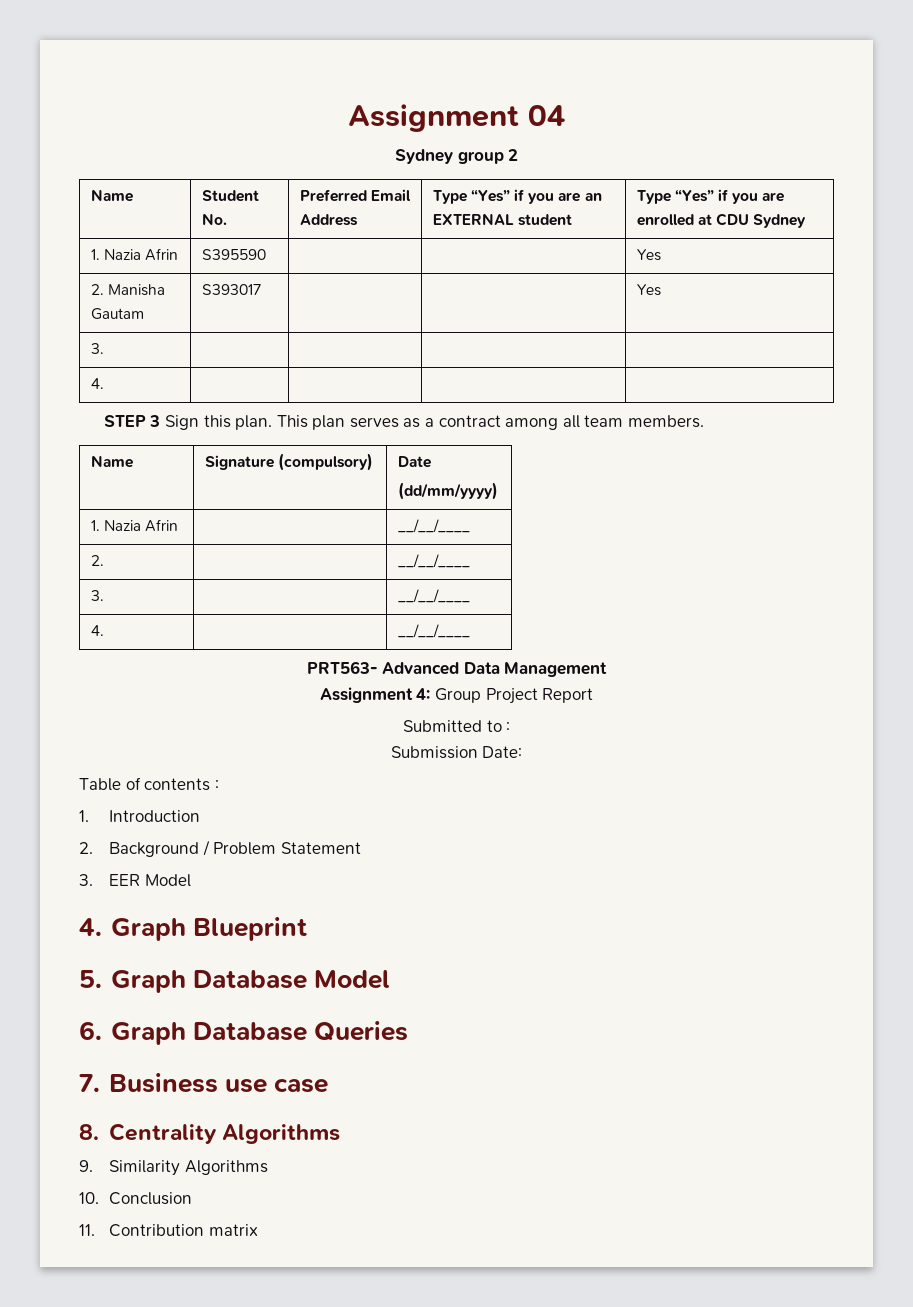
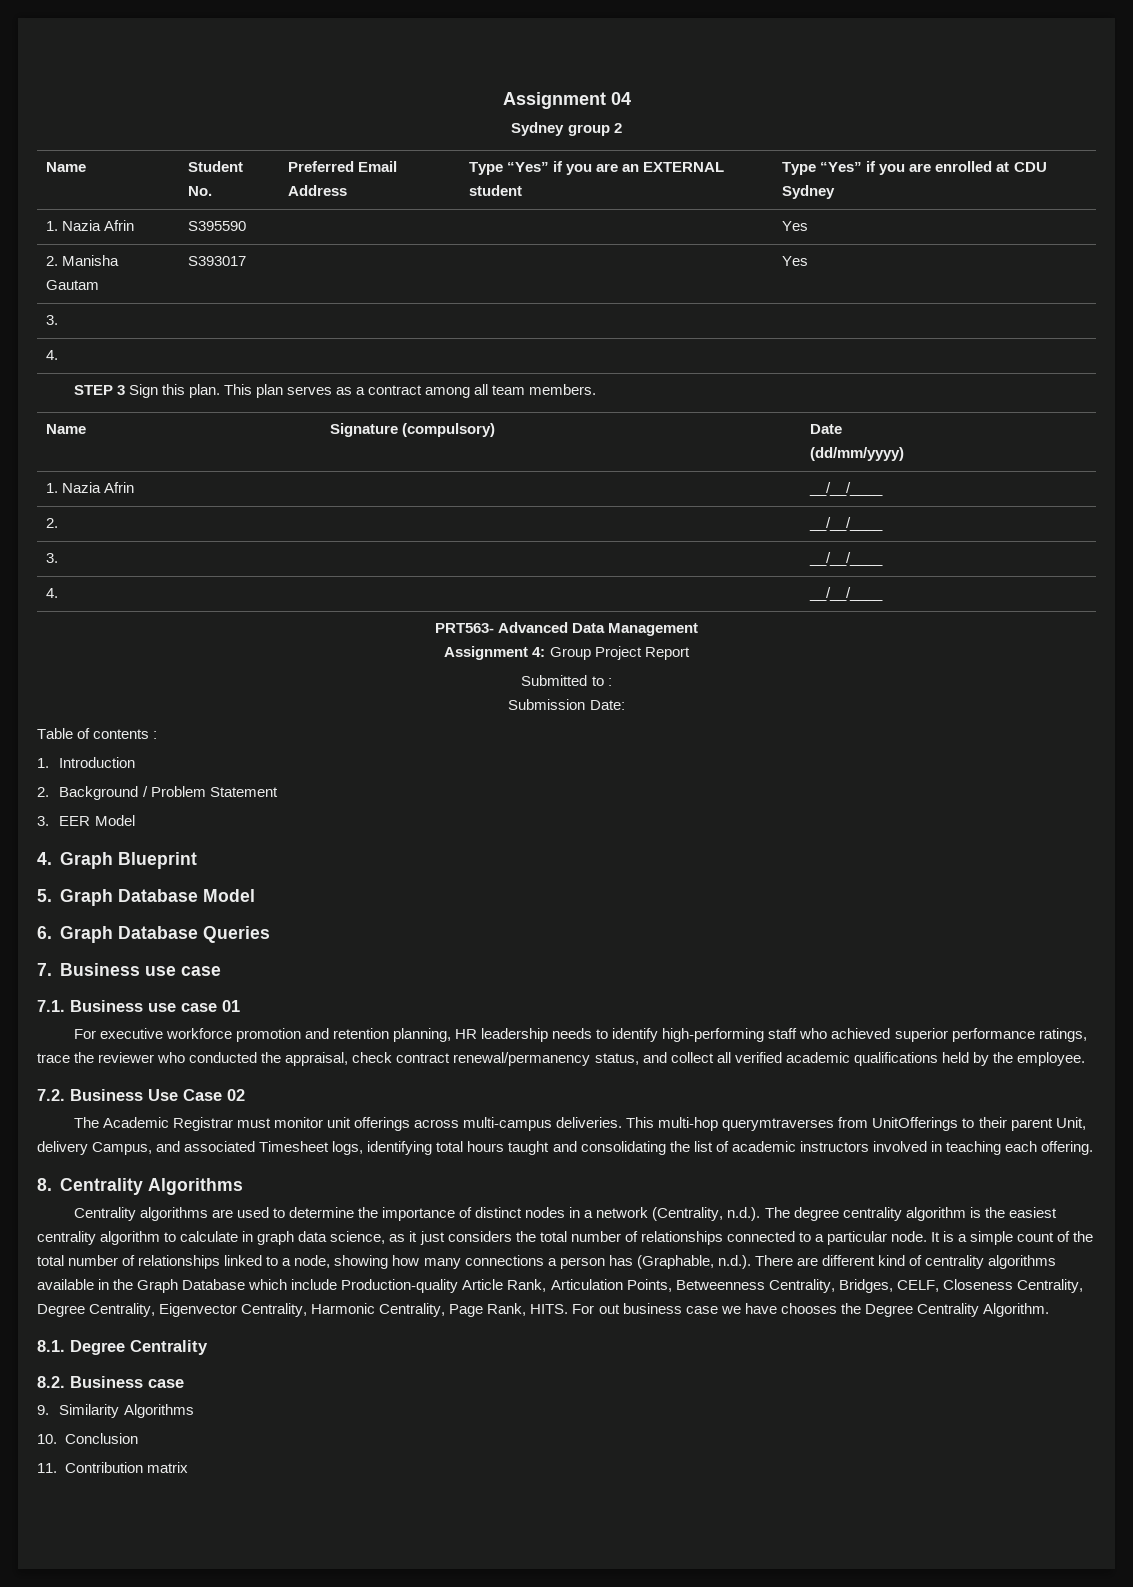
+ 7.1. Business use case 01
+ For executive workforce promotion and retention planning, HR leadership needs to identify high-performing staff who achieved superior performance ratings, trace the reviewer who conducted the appraisal, check contract renewal/permanency status, and collect all verified academic qualifications held by the employee.
+ 7.2. Business Use Case 02
+ The Academic Registrar must monitor unit offerings across multi-campus deliveries. This multi-hop querymtraverses from UnitOfferings to their parent Unit, delivery Campus, and associated Timesheet logs, identifying total hours taught and consolidating the list of academic instructors involved in teaching each offering.
  8. Centrality Algorithms
+ Centrality algorithms are used to determine the importance of distinct nodes in a network (Centrality, n.d.). The degree centrality algorithm is the easiest centrality algorithm to calculate in graph data science, as it just considers the total number of relationships connected to a particular node. It is a simple count of the total number of relationships linked to a node, showing how many connections a person has (Graphable, n.d.). There are different kind of centrality algorithms available in the Graph Database which include Production-quality Article Rank, Articulation Points, Betweenness Centrality, Bridges, CELF, Closeness Centrality, Degree Centrality, Eigenvector Centrality, Harmonic Centrality, Page Rank, HITS. For out business case we have chooses the Degree Centrality Algorithm.
+ 8.1. Degree Centrality
+ 8.2. Business case

